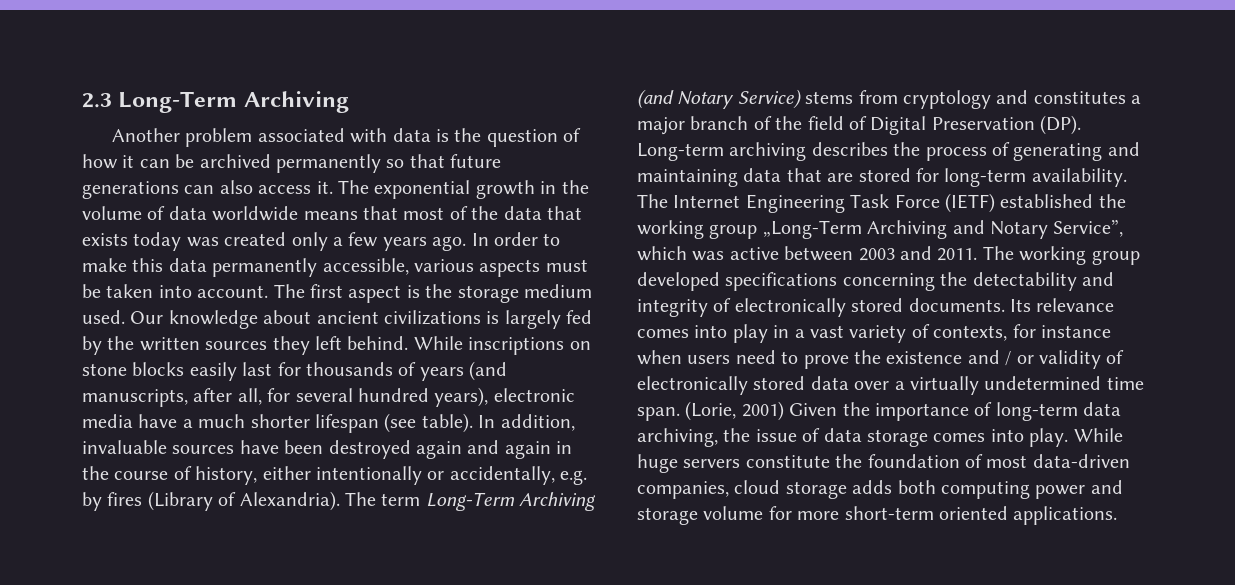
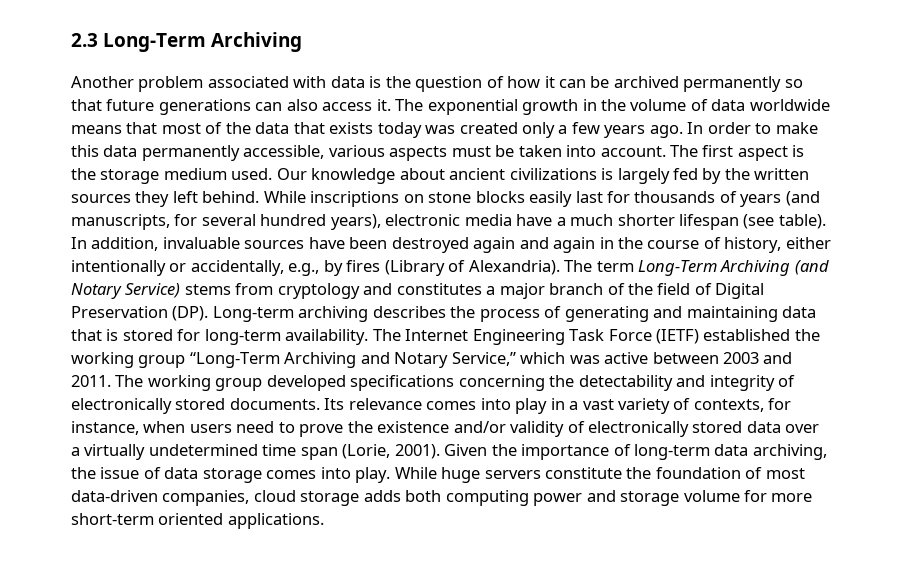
- While inscriptions on stone blocks easily last for thousands of years (and manuscripts, after all, for several hundred years), electronic media have a much shorter lifespan (see table).
+ While inscriptions on stone blocks easily last for thousands of years (and manuscripts, for several hundred years), electronic media have a much shorter lifespan (see table).
- In addition, invaluable sources have been destroyed again and again in the course of history, either intentionally or accidentally, e.g. by fires (Library of Alexandria).
+ In addition, invaluable sources have been destroyed again and again in the course of history, either intentionally or accidentally, e.g., by fires (Library of Alexandria).
- The term Long-Term Archiving (and Notary Service) stems from cryptology and constitutes a major branch of the field of Digital Preservation (DP). Long-term archiving describes the process of generating and maintaining data that are stored for long-term availability.
+ The term Long-Term Archiving (and Notary Service) stems from cryptology and constitutes a major branch of the field of Digital Preservation (DP). Long-term archiving describes the process of generating and maintaining data that is stored for long-term availability.
- The Internet Engineering Task Force (IETF) established the working group „Long-Term Archiving and Notary Service”, which was active between 2003 and 2011.
+ The Internet Engineering Task Force (IETF) established the working group “Long-Term Archiving and Notary Service,” which was active between 2003 and 2011.
- Its relevance comes into play in a vast variety of contexts, for instance when users need to prove the existence and / or validity of electronically stored data over a virtually undetermined time span. (Lorie, 2001) Given the importance of long-term data archiving, the issue of data storage comes into play.
+ Its relevance comes into play in a vast variety of contexts, for instance, when users need to prove the existence and/or validity of electronically stored data over a virtually undetermined time span (Lorie, 2001). Given the importance of long-term data archiving, the issue of data storage comes into play.

